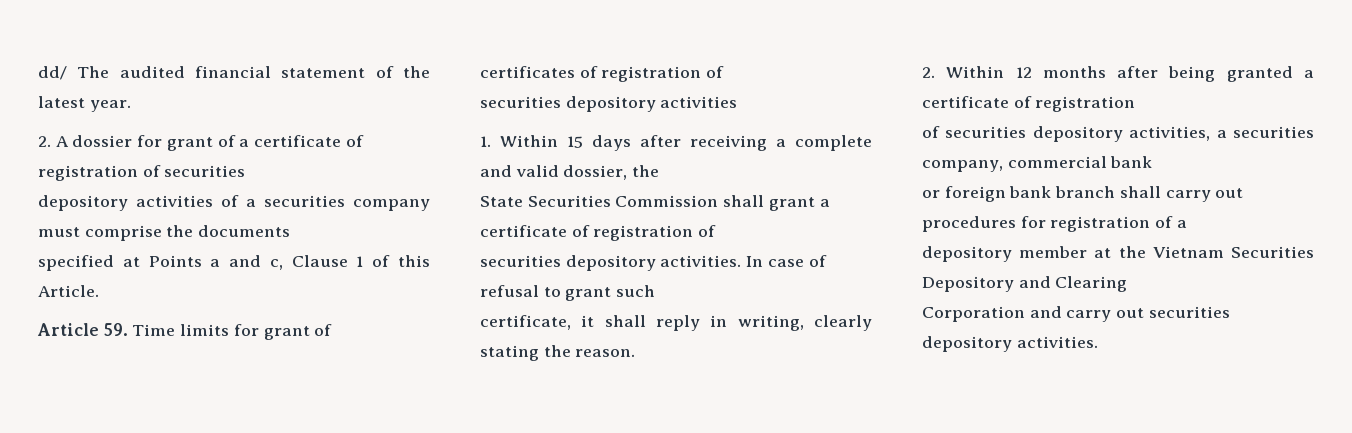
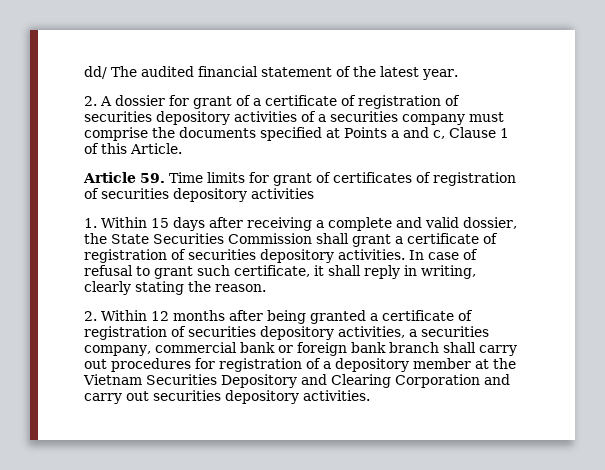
- 2. A dossier for grant of a certificate of registration of securities
- depository activities of a securities company must comprise the documents
- specified at Points a and c, Clause 1 of this Article.
+ 2. A dossier for grant of a certificate of registration of securities depository activities of a securities company must comprise the documents specified at Points a and c, Clause 1 of this Article.
- Article 59. Time limits for grant of certificates of registration of
- securities depository activities
+ Article 59. Time limits for grant of certificates of registration of securities depository activities
- 1. Within 15 days after receiving a complete and valid dossier, the
- State Securities Commission shall grant a certificate of registration of
- securities depository activities.
+ 1. Within 15 days after receiving a complete and valid dossier, the State Securities Commission shall grant a certificate of registration of securities depository activities.
- In case of refusal to grant such
- certificate, it shall reply in writing, clearly stating the reason.
+ In case of refusal to grant such certificate, it shall reply in writing, clearly stating the reason.
- 2. Within 12 months after being granted a certificate of registration
- of securities depository activities, a securities company, commercial bank
- or foreign bank branch shall carry out procedures for registration of a
- depository member at the Vietnam Securities Depository and Clearing
- Corporation and carry out securities depository activities.
+ 2. Within 12 months after being granted a certificate of registration of securities depository activities, a securities company, commercial bank or foreign bank branch shall carry out procedures for registration of a depository member at the Vietnam Securities Depository and Clearing Corporation and carry out securities depository activities.

